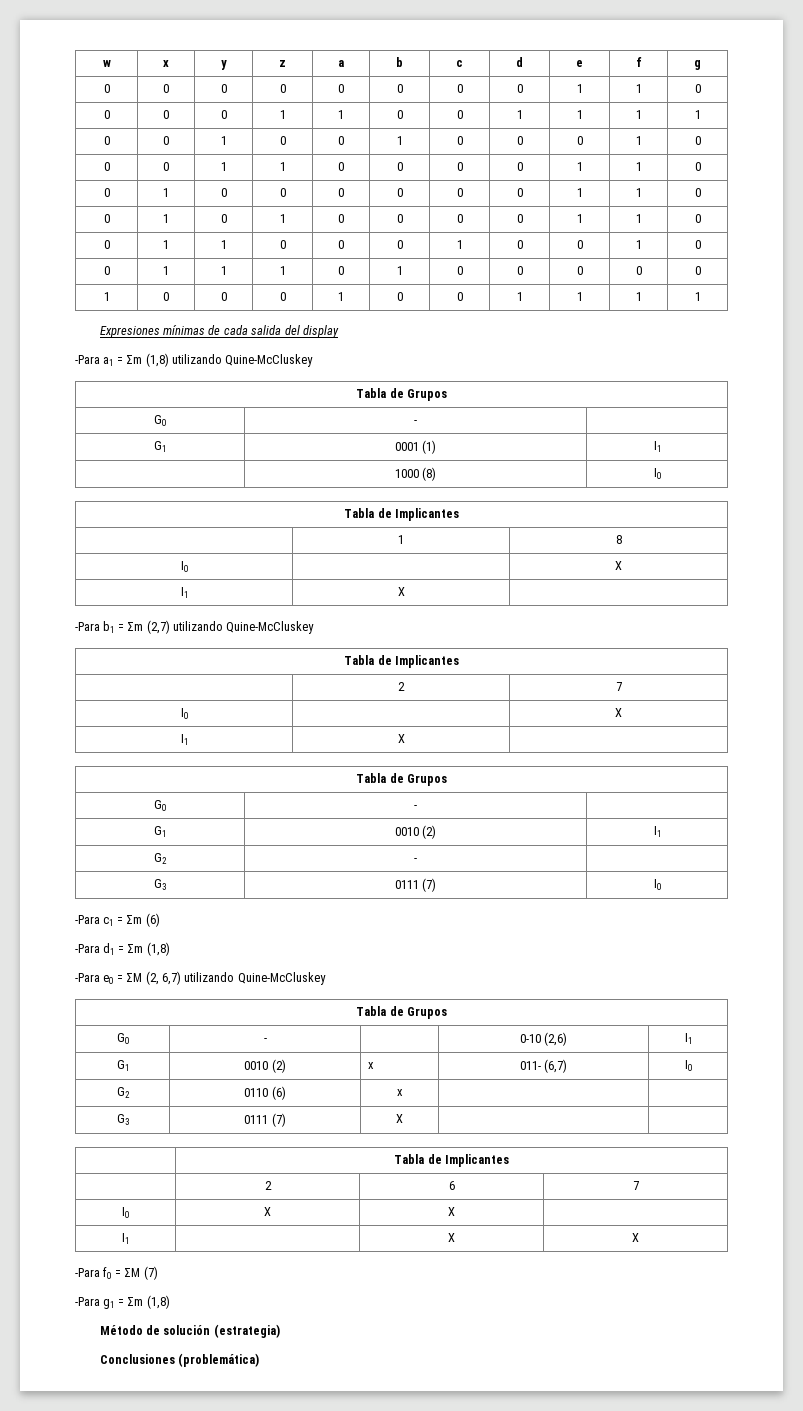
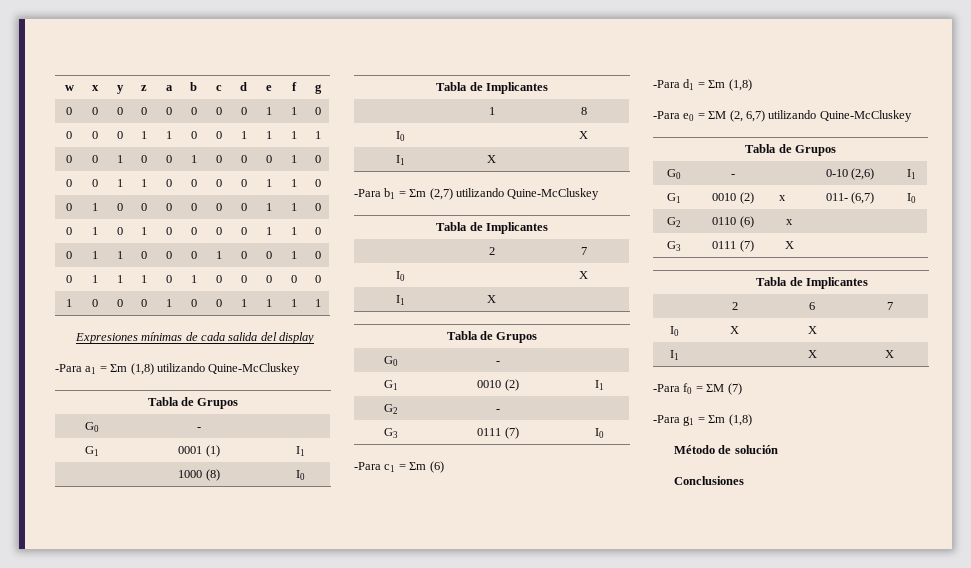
- Método de solución (estrategia)
+ Método de solución
- Conclusiones (problemática)
+ Conclusiones

